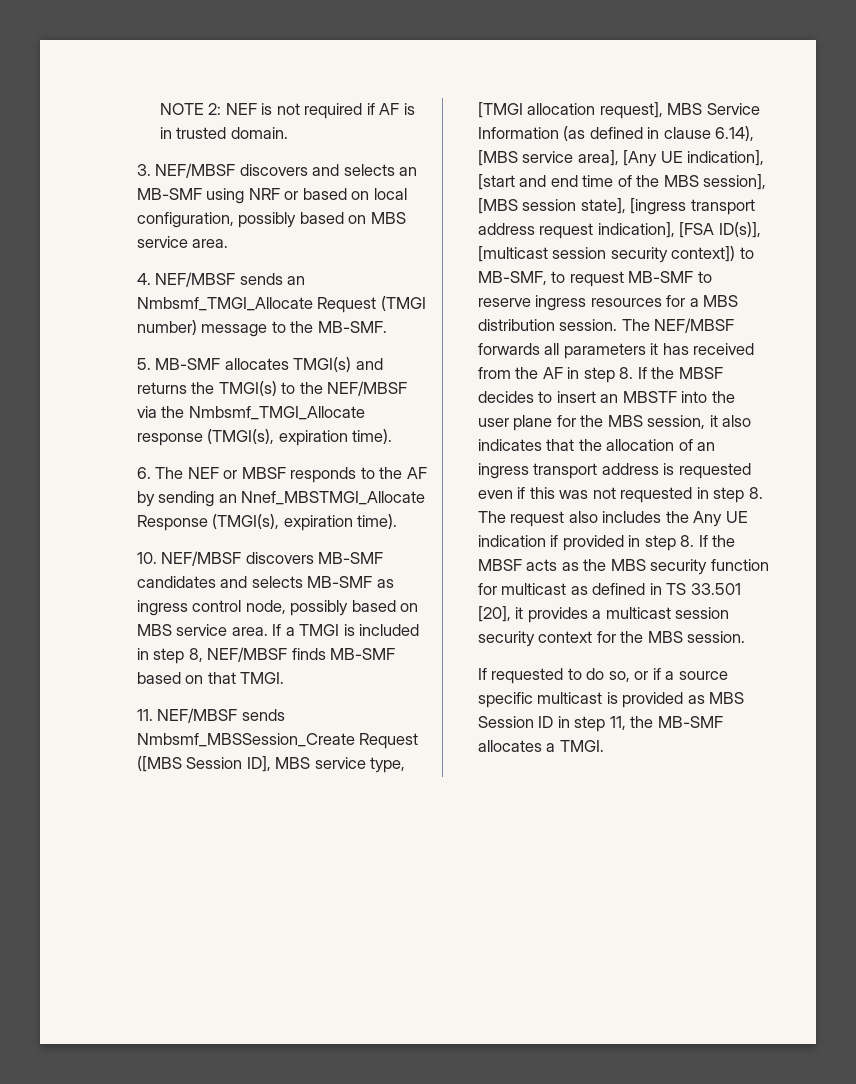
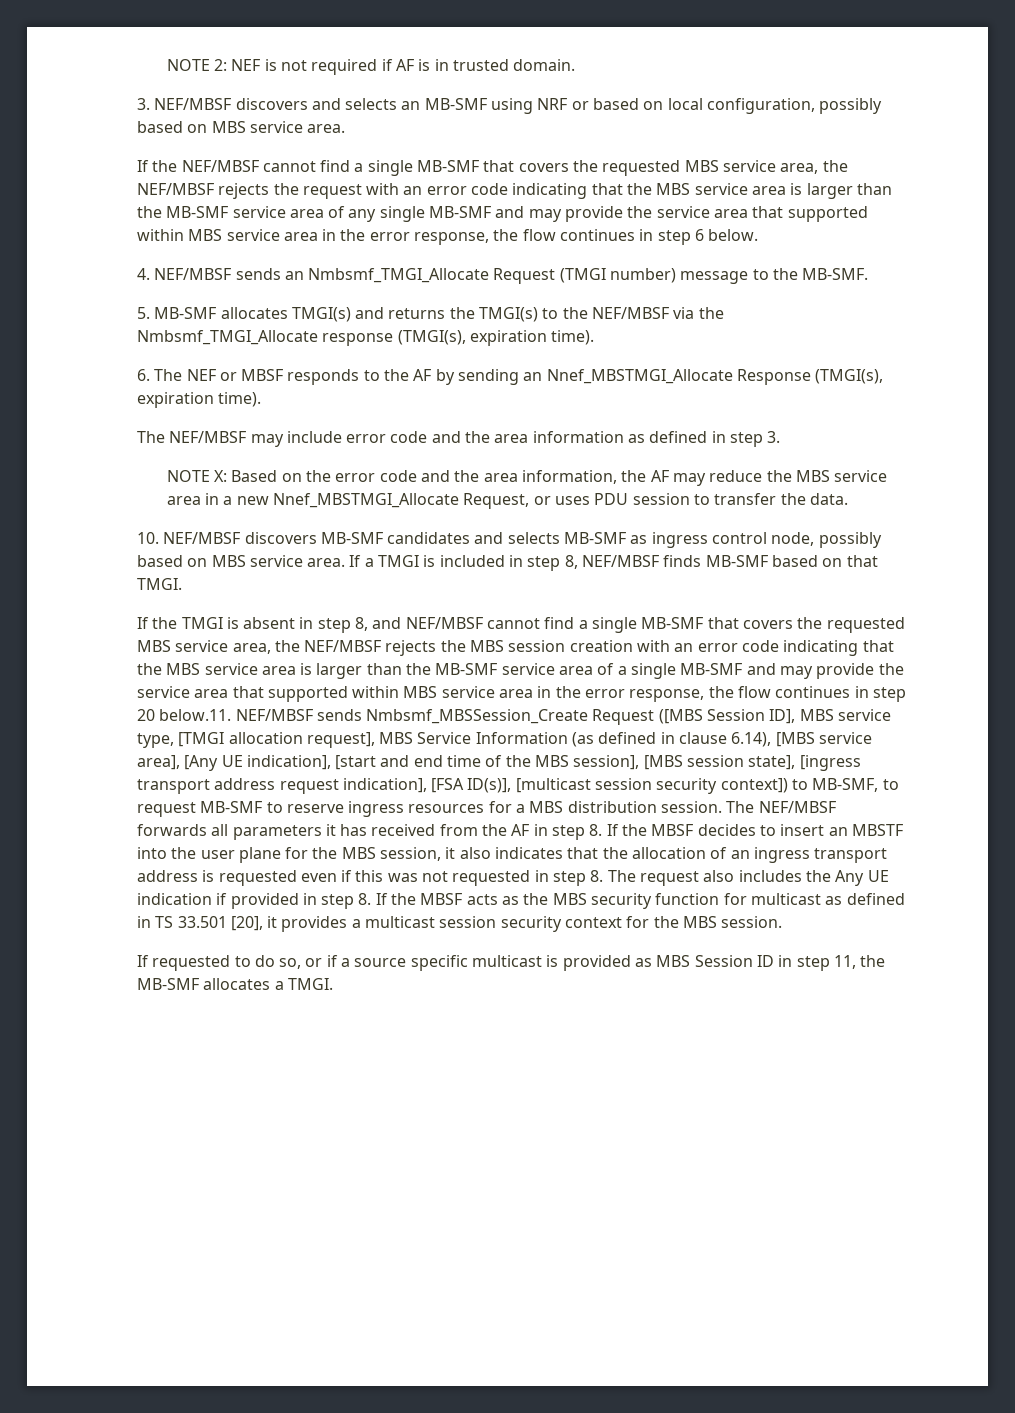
+ If the NEF/MBSF cannot find a single MB-SMF that covers the requested MBS service area, the NEF/MBSF rejects the request with an error code indicating that the MBS service area is larger than the MB-SMF service area of any single MB-SMF and may provide the service area that supported within MBS service area in the error response, the flow continues in step 6 below.
+ The NEF/MBSF may include error code and the area information as defined in step 3.
+ NOTE X: Based on the error code and the area information, the AF may reduce the MBS service area in a new Nnef_MBSTMGI_Allocate Request, or uses PDU session to transfer the data.
- 11. NEF/MBSF sends Nmbsmf_MBSSession_Create Request ([MBS Session ID], MBS service type, [TMGI allocation request], MBS Service Information (as defined in clause 6.14), [MBS service area], [Any UE indication], [start and end time of the MBS session], [MBS session state], [ingress transport address request indication], [FSA ID(s)], [multicast session security context]) to MB-SMF, to request MB-SMF to reserve ingress resources for a MBS distribution session.
+ If the TMGI is absent in step 8, and NEF/MBSF cannot find a single MB-SMF that covers the requested MBS service area, the NEF/MBSF rejects the MBS session creation with an error code indicating that the MBS service area is larger than the MB-SMF service area of a single MB-SMF and may provide the service area that supported within MBS service area in the error response, the flow continues in step 20 below.11. NEF/MBSF sends Nmbsmf_MBSSession_Create Request ([MBS Session ID], MBS service type, [TMGI allocation request], MBS Service Information (as defined in clause 6.14), [MBS service area], [Any UE indication], [start and end time of the MBS session], [MBS session state], [ingress transport address request indication], [FSA ID(s)], [multicast session security context]) to MB-SMF, to request MB-SMF to reserve ingress resources for a MBS distribution session.

